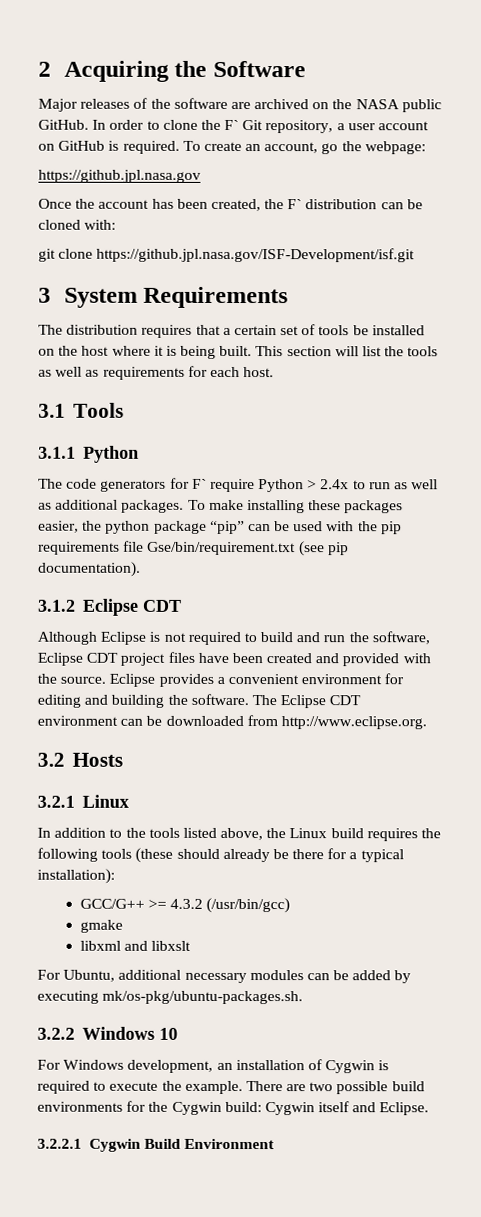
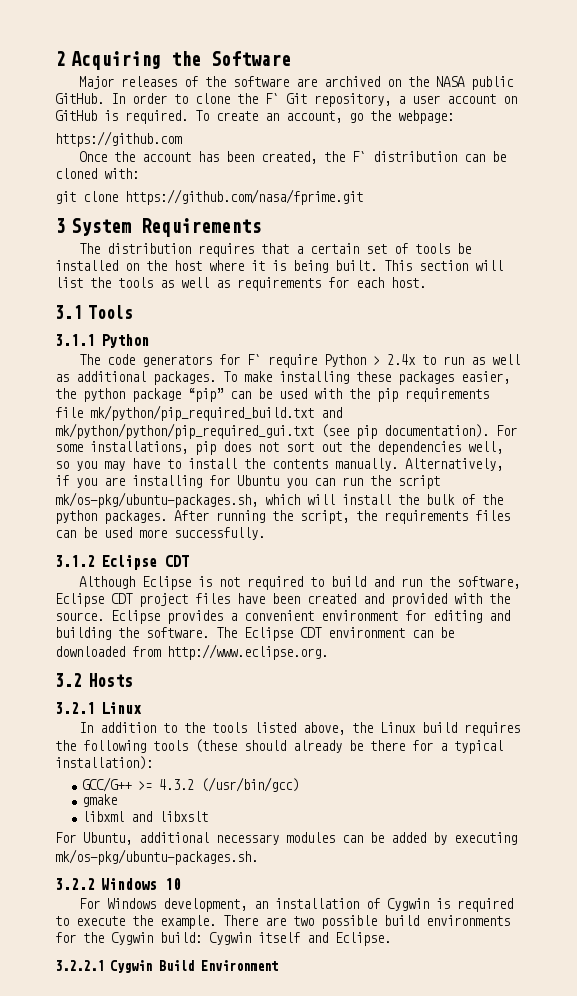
- https://github.jpl.nasa.gov
+ https://github.com
- git clone https://github.jpl.nasa.gov/ISF-Development/isf.git
+ git clone https://github.com/nasa/fprime.git
- To make installing these packages easier, the python package “pip” can be used with the pip requirements file Gse/bin/requirement.txt (see pip documentation).
+ To make installing these packages easier, the python package “pip” can be used with the pip requirements file mk/python/pip_required_build.txt and mk/python/python/pip_required_gui.txt (see pip documentation). For some installations, pip does not sort out the dependencies well, so you may have to install the contents manually. Alternatively, if you are installing for Ubuntu you can run the script mk/os-pkg/ubuntu-packages.sh, which will install the bulk of the python packages. After running the script, the requirements files can be used more successfully.

